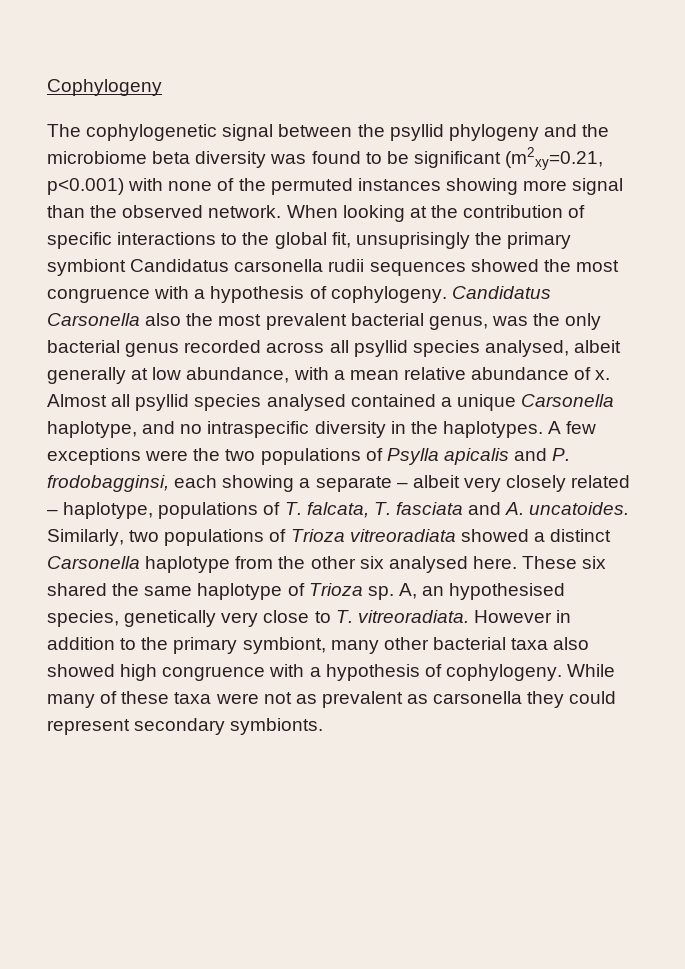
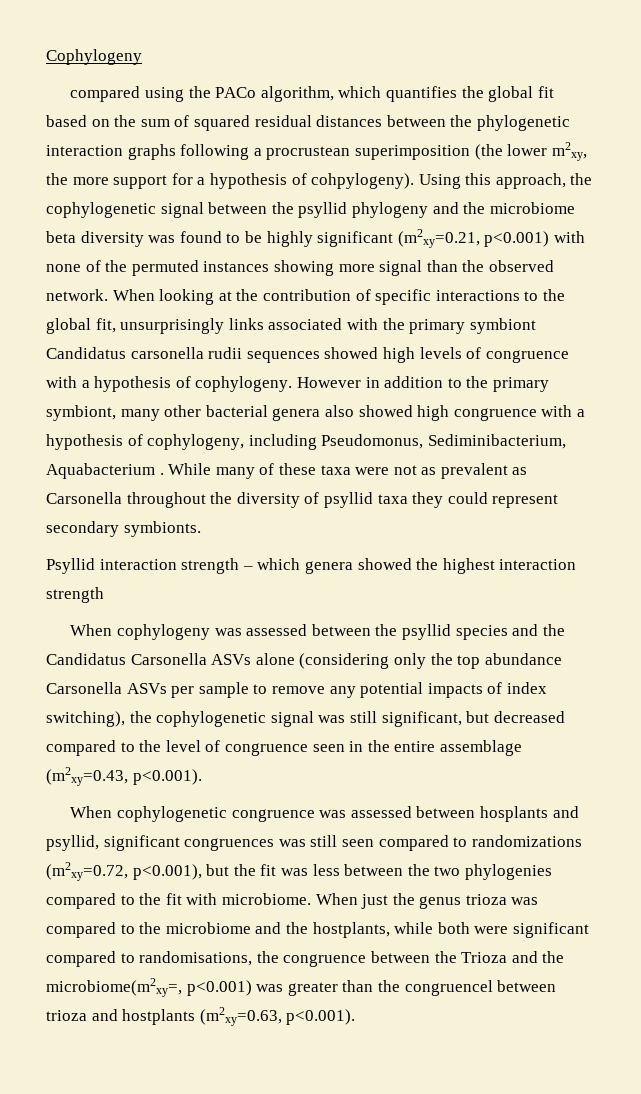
- The cophylogenetic signal between the psyllid phylogeny and the microbiome beta diversity was found to be significant (m2xy=0.21, p<0.001) with none of the permuted instances showing more signal than the observed network.
+ compared using the PACo algorithm, which quantifies the global fit based on the sum of squared residual distances between the phylogenetic interaction graphs following a procrustean superimposition (the lower m2xy, the more support for a hypothesis of cohpylogeny). Using this approach, the cophylogenetic signal between the psyllid phylogeny and the microbiome beta diversity was found to be highly significant (m2xy=0.21, p<0.001) with none of the permuted instances showing more signal than the observed network.
- When looking at the contribution of specific interactions to the global fit, unsuprisingly the primary symbiont Candidatus carsonella rudii sequences showed the most congruence with a hypothesis of cophylogeny. Candidatus Carsonella also the most prevalent bacterial genus, was the only bacterial genus recorded across all psyllid species analysed, albeit generally at low abundance, with a mean relative abundance of x. Almost all psyllid species analysed contained a unique Carsonella haplotype, and no intraspecific diversity in the haplotypes. A few exceptions were the two populations of Psylla apicalis and P. frodobagginsi, each showing a separate – albeit very closely related – haplotype, populations of T. falcata, T. fasciata and A. uncatoides. Similarly, two populations of Trioza vitreoradiata showed a distinct Carsonella haplotype from the other six analysed here. These six shared the same haplotype of Trioza sp. A, an hypothesised species, genetically very close to T. vitreoradiata.
+ When looking at the contribution of specific interactions to the global fit, unsurprisingly links associated with the primary symbiont Candidatus carsonella rudii sequences showed high levels of congruence with a hypothesis of cophylogeny.
- However in addition to the primary symbiont, many other bacterial taxa also showed high congruence with a hypothesis of cophylogeny.
+ However in addition to the primary symbiont, many other bacterial genera also showed high congruence with a hypothesis of cophylogeny, including Pseudomonus, Sediminibacterium, Aquabacterium .
- While many of these taxa were not as prevalent as carsonella they could represent secondary symbionts.
+ While many of these taxa were not as prevalent as Carsonella throughout the diversity of psyllid taxa they could represent secondary symbionts.
+ Psyllid interaction strength – which genera showed the highest interaction strength
+ When cophylogeny was assessed between the psyllid species and the Candidatus Carsonella ASVs alone (considering only the top abundance Carsonella ASVs per sample to remove any potential impacts of index switching), the cophylogenetic signal was still significant, but decreased compared to the level of congruence seen in the entire assemblage (m2xy=0.43, p<0.001).
+ When cophylogenetic congruence was assessed between hosplants and psyllid, significant congruences was still seen compared to randomizations (m2xy=0.72, p<0.001), but the fit was less between the two phylogenies compared to the fit with microbiome. When just the genus trioza was compared to the microbiome and the hostplants, while both were significant compared to randomisations, the congruence between the Trioza and the microbiome(m2xy=, p<0.001) was greater than the congruencel between trioza and hostplants (m2xy=0.63, p<0.001).

